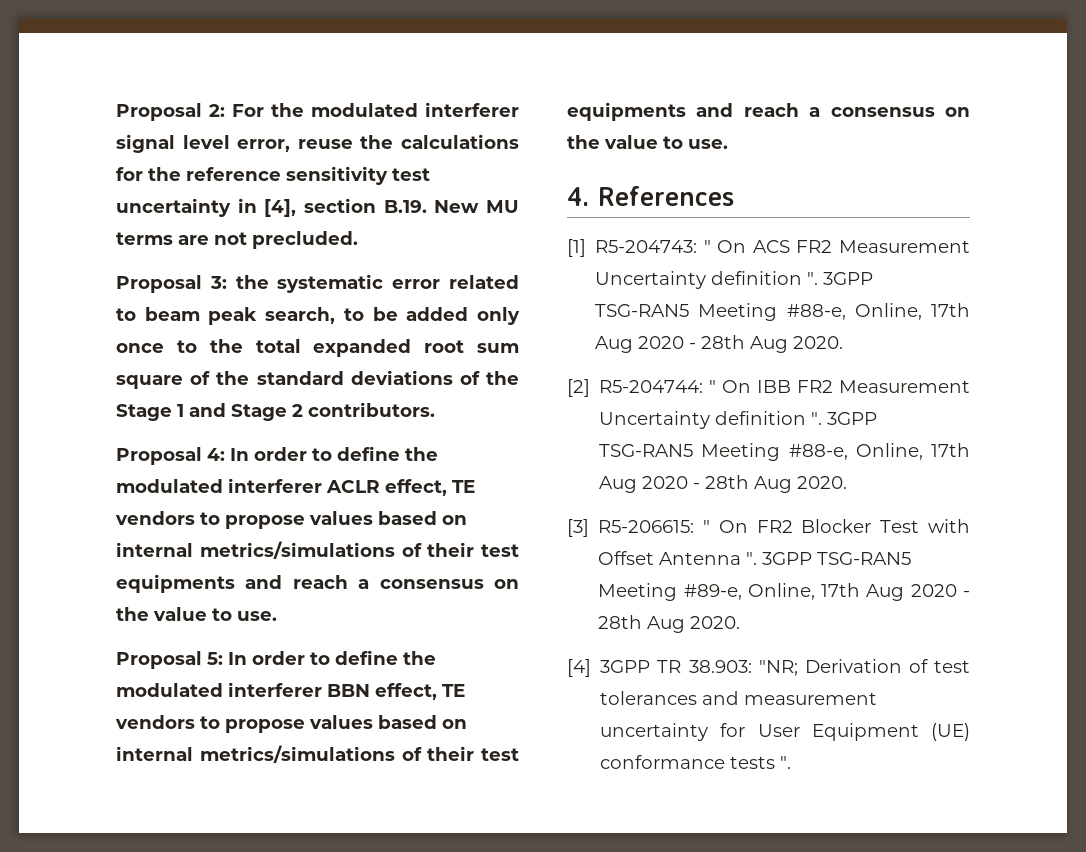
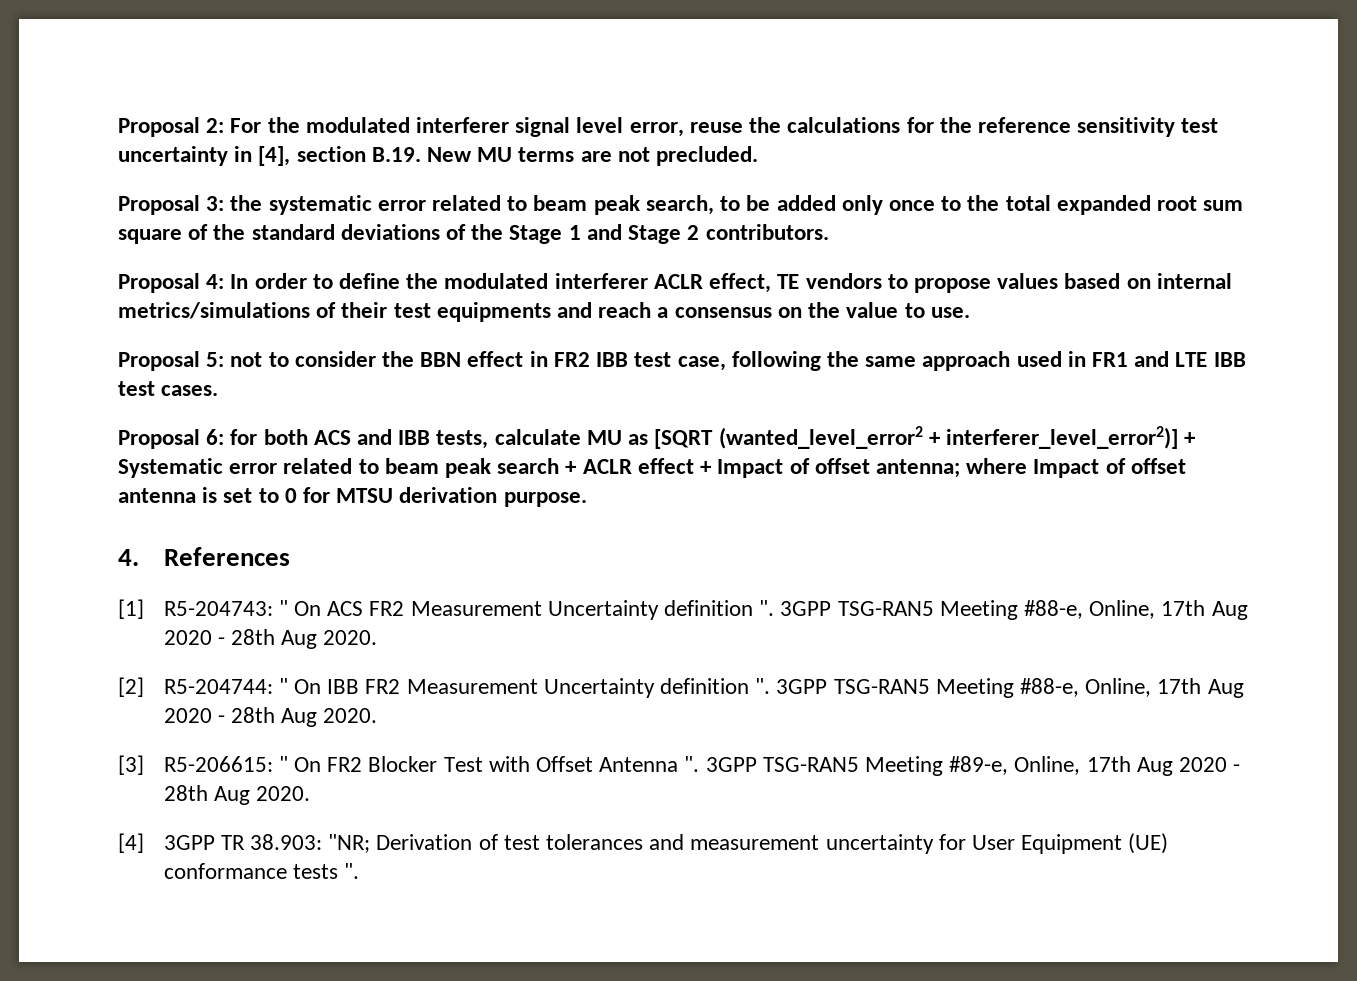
- Proposal 5: In order to define the modulated interferer BBN effect, TE vendors to propose values based on internal metrics/simulations of their test equipments and reach a consensus on the value to use.
+ Proposal 5: not to consider the BBN effect in FR2 IBB test case, following the same approach used in FR1 and LTE IBB test cases.
+ Proposal 6: for both ACS and IBB tests, calculate MU as [SQRT (wanted_level_error2 + interferer_level_error2)] + Systematic error related to beam peak search + ACLR effect + Impact of offset antenna; where Impact of offset antenna is set to 0 for MTSU derivation purpose.

